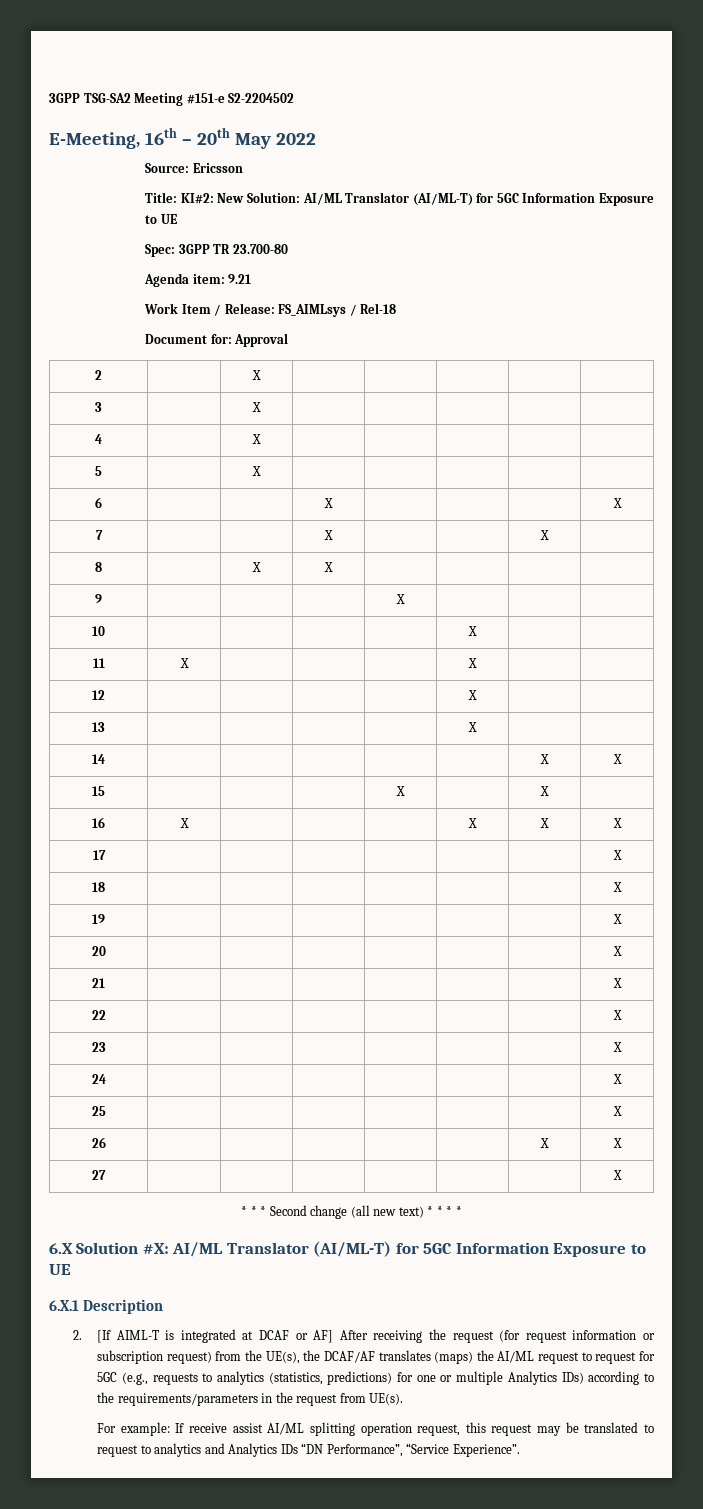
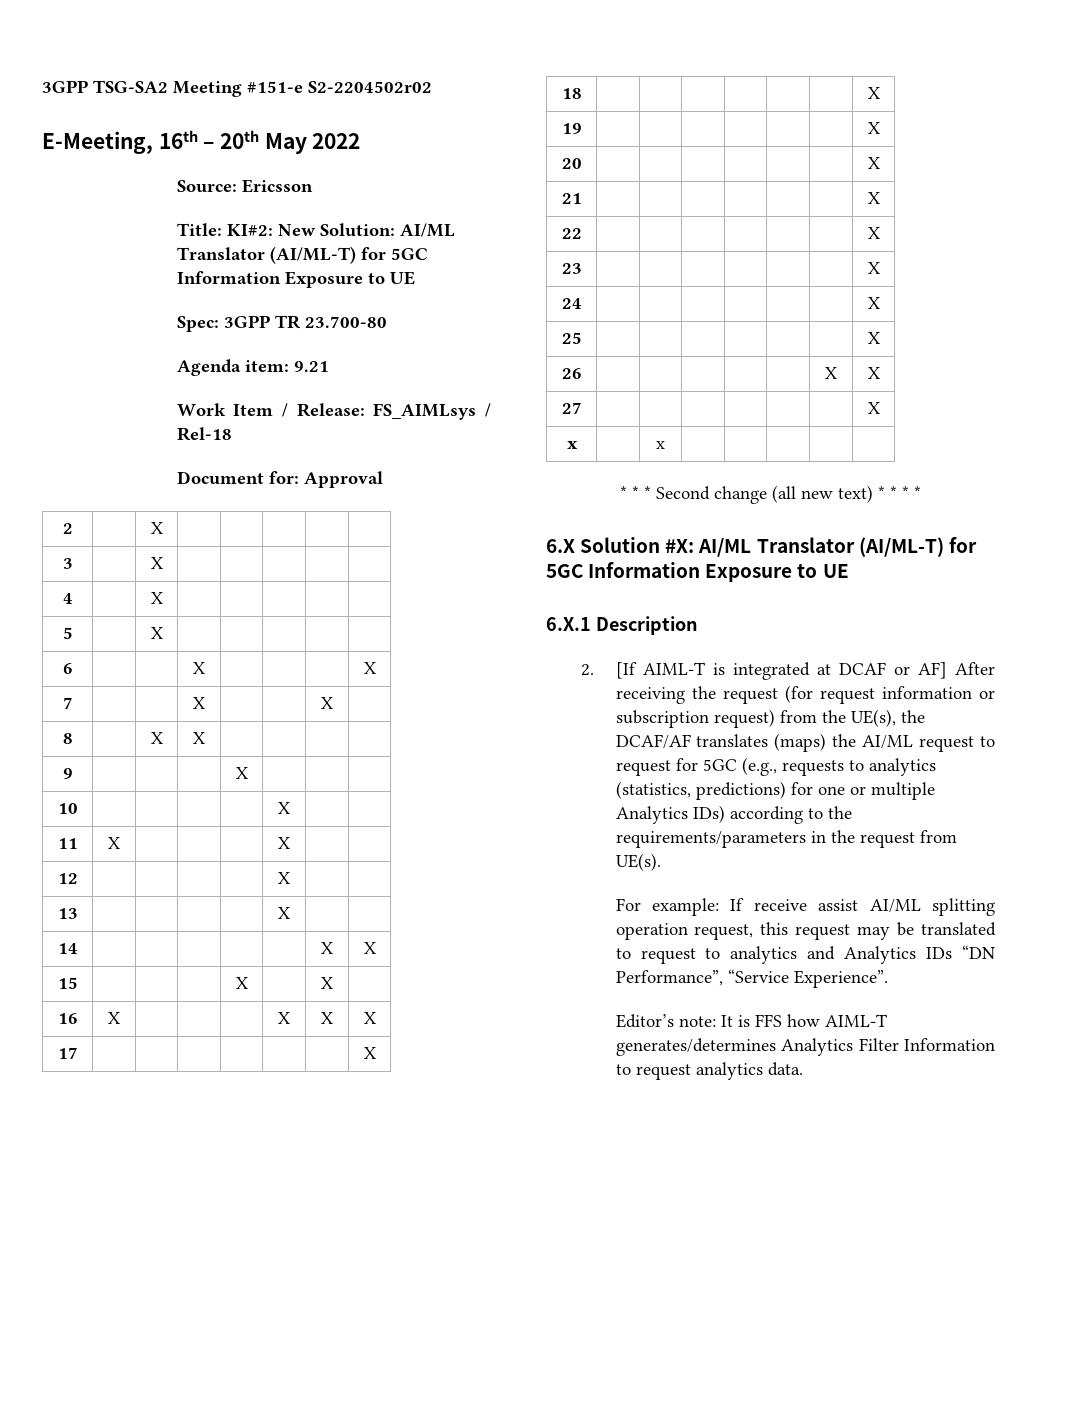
- 3GPP TSG-SA2 Meeting #151-e S2-2204502
+ 3GPP TSG-SA2 Meeting #151-e S2-2204502r02
+ x | | x | | | | |
+ Editor’s note: It is FFS how AIML-T generates/determines Analytics Filter Information to request analytics data.

